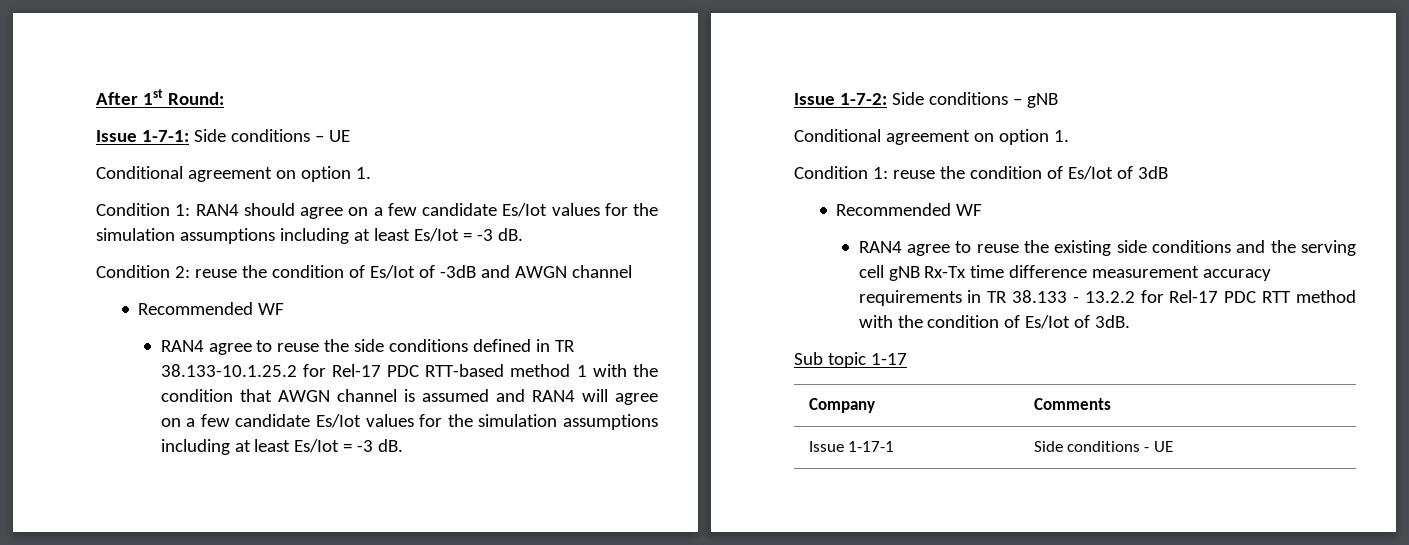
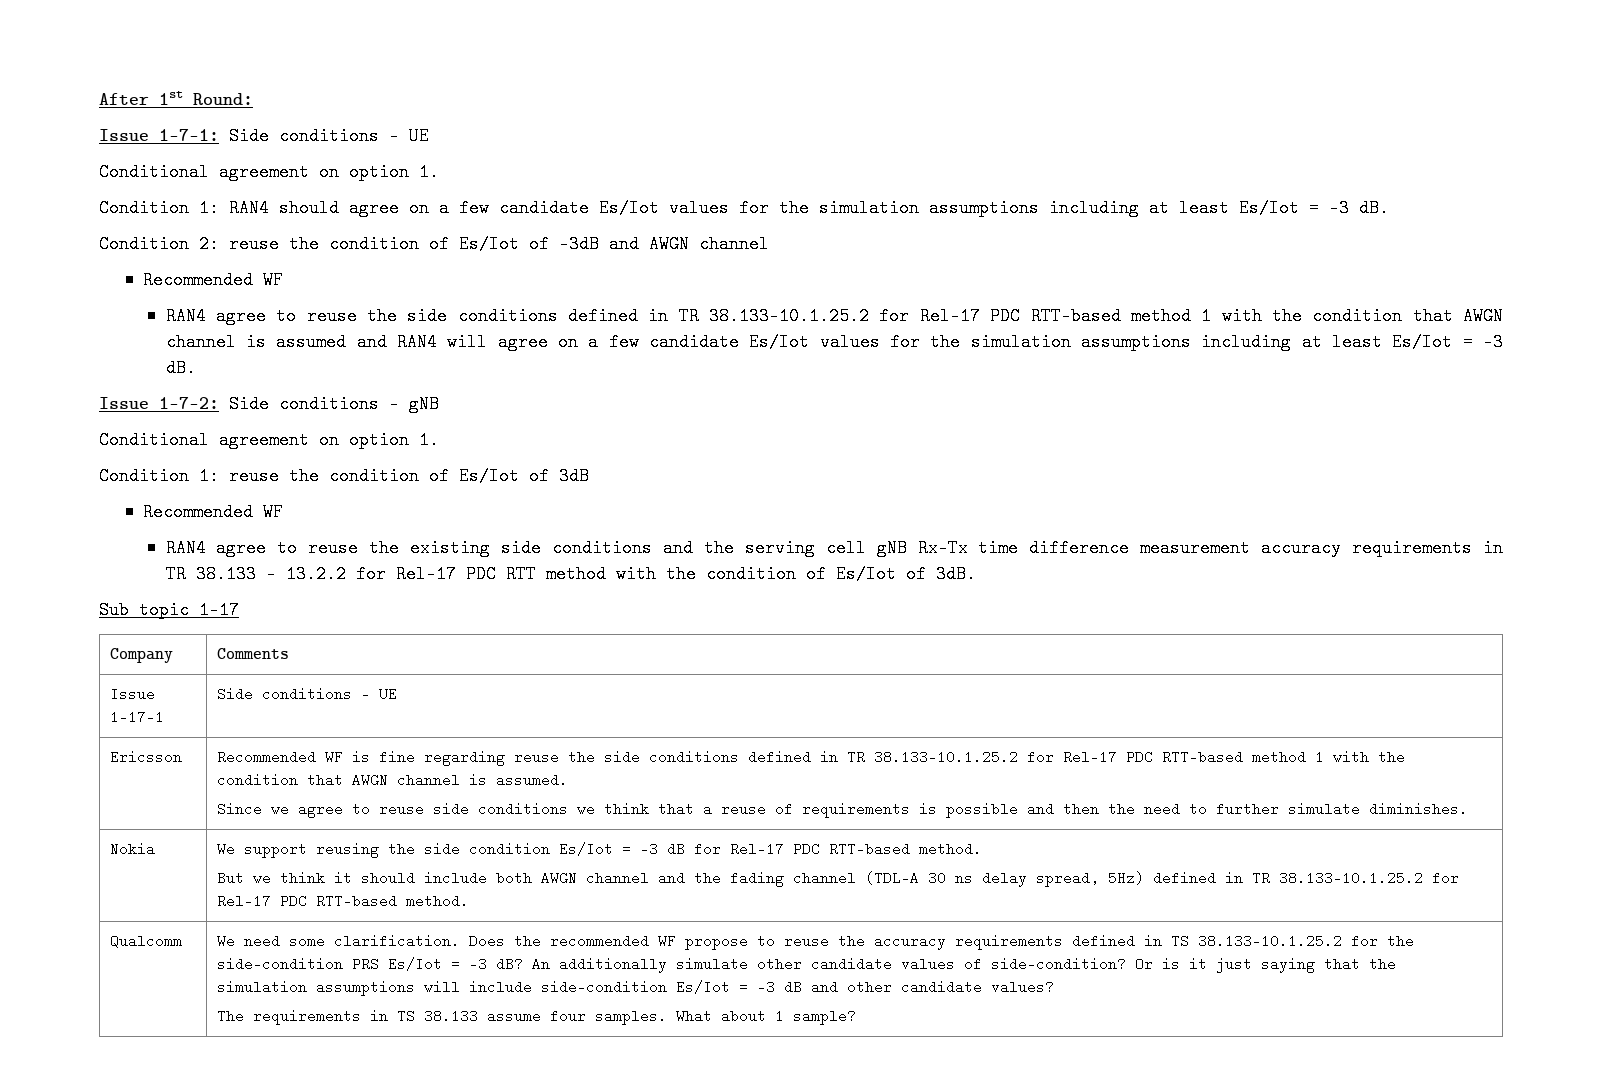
+ Ericsson | Recommended WF is fine regarding reuse the side conditions defined in TR 38.133-10.1.25.2 for Rel-17 PDC RTT-based method 1 with the condition that AWGN channel is assumed.
+ Since we agree to reuse side conditions we think that a reuse of requirements is possible and then the need to further simulate diminishes.
+ Nokia | We support reusing the side condition Es/Iot = -3 dB for Rel-17 PDC RTT-based method.
+ But we think it should include both AWGN channel and the fading channel (TDL-A 30 ns delay spread, 5Hz) defined in TR 38.133-10.1.25.2 for Rel-17 PDC RTT-based method.
+ Qualcomm | We need some clarification. Does the recommended WF propose to reuse the accuracy requirements defined in TS 38.133-10.1.25.2 for the side-condition PRS Es/Iot = -3 dB? An additionally simulate other candidate values of side-condition? Or is it just saying that the simulation assumptions will include side-condition Es/Iot = -3 dB and other candidate values?
+ The requirements in TS 38.133 assume four samples. What about 1 sample?

